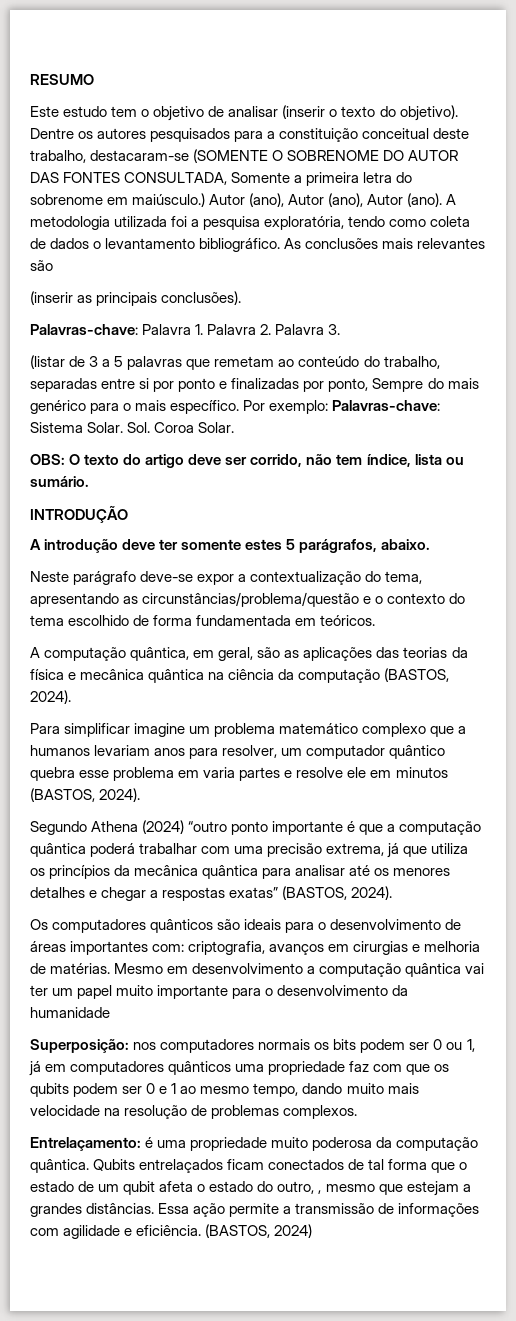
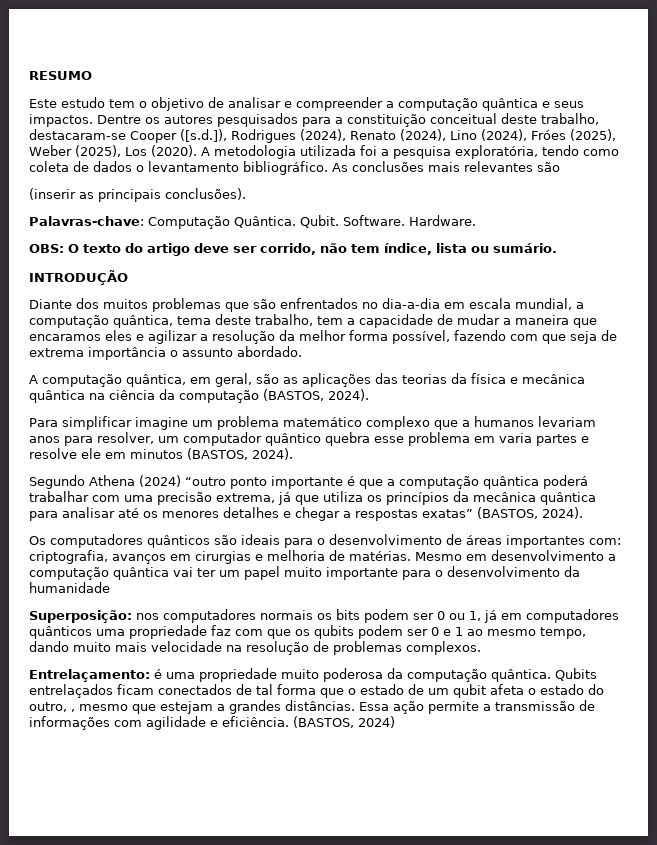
- Este estudo tem o objetivo de analisar (inserir o texto do objetivo).
+ Este estudo tem o objetivo de analisar e compreender a computação quântica e seus impactos.
- Dentre os autores pesquisados para a constituição conceitual deste trabalho, destacaram-se (SOMENTE O SOBRENOME DO AUTOR DAS FONTES CONSULTADA, Somente a primeira letra do sobrenome em maiúsculo.) Autor (ano), Autor (ano), Autor (ano).
+ Dentre os autores pesquisados para a constituição conceitual deste trabalho, destacaram-se Cooper ([s.d.]), Rodrigues (2024), Renato (2024), Lino (2024), Fróes (2025), Weber (2025), Los (2020).
- Palavras-chave: Palavra 1. Palavra 2. Palavra 3.
- (listar de 3 a 5 palavras que remetam ao conteúdo do trabalho, separadas entre si por ponto e finalizadas por ponto, Sempre do mais genérico para o mais específico. Por exemplo: Palavras-chave: Sistema Solar. Sol. Coroa Solar.
+ Palavras-chave: Computação Quântica. Qubit. Software. Hardware.
- A introdução deve ter somente estes 5 parágrafos, abaixo.
- Neste parágrafo deve-se expor a contextualização do tema, apresentando as circunstâncias/problema/questão e o contexto do tema escolhido de forma fundamentada em teóricos.
+ Diante dos muitos problemas que são enfrentados no dia-a-dia em escala mundial, a computação quântica, tema deste trabalho, tem a capacidade de mudar a maneira que encaramos eles e agilizar a resolução da melhor forma possível, fazendo com que seja de extrema importância o assunto abordado.

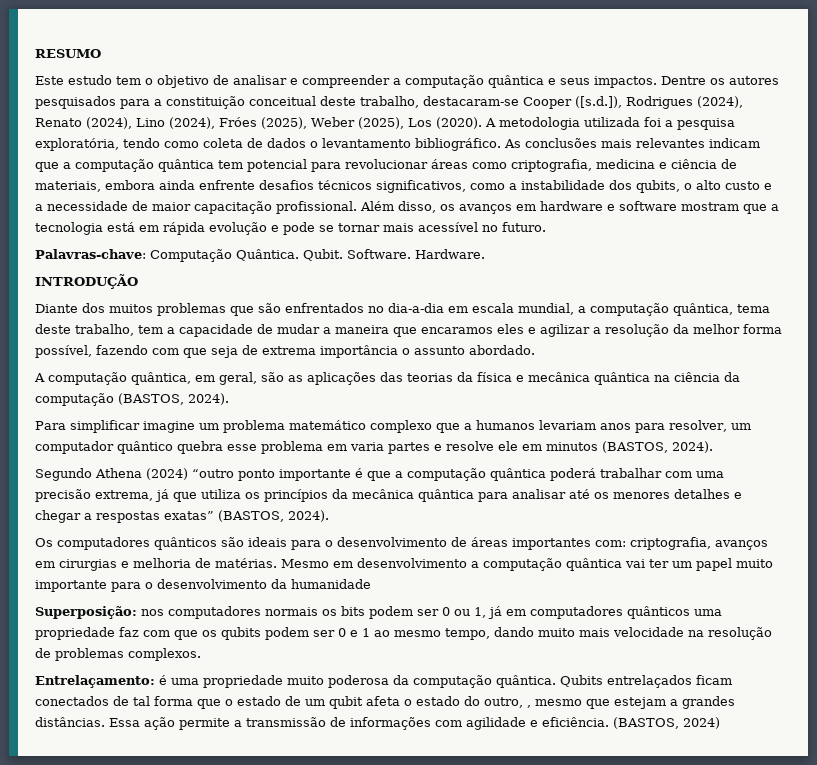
- As conclusões mais relevantes são
- (inserir as principais conclusões).
+ As conclusões mais relevantes indicam que a computação quântica tem potencial para revolucionar áreas como criptografia, medicina e ciência de materiais, embora ainda enfrente desafios técnicos significativos, como a instabilidade dos qubits, o alto custo e a necessidade de maior capacitação profissional. Além disso, os avanços em hardware e software mostram que a tecnologia está em rápida evolução e pode se tornar mais acessível no futuro.
- OBS: O texto do artigo deve ser corrido, não tem índice, lista ou sumário.

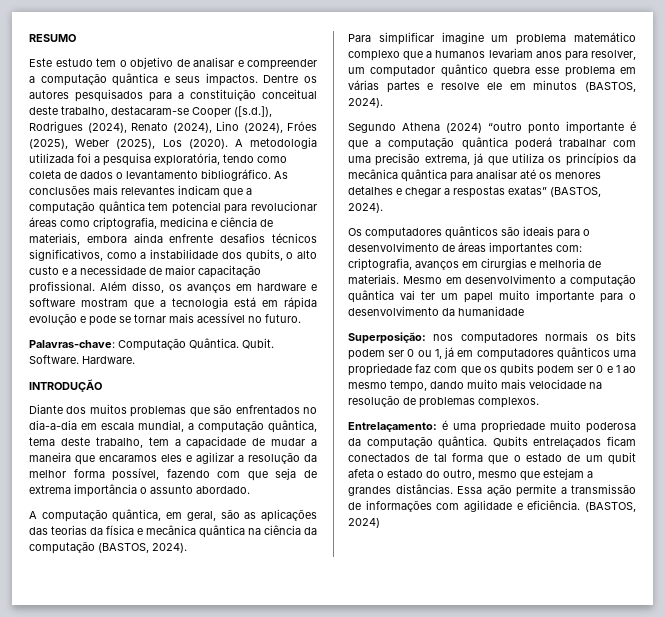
- Para simplificar imagine um problema matemático complexo que a humanos levariam anos para resolver, um computador quântico quebra esse problema em varia partes e resolve ele em minutos (BASTOS, 2024).
+ Para simplificar imagine um problema matemático complexo que a humanos levariam anos para resolver, um computador quântico quebra esse problema em várias partes e resolve ele em minutos (BASTOS, 2024).
- Os computadores quânticos são ideais para o desenvolvimento de áreas importantes com: criptografia, avanços em cirurgias e melhoria de matérias.
+ Os computadores quânticos são ideais para o desenvolvimento de áreas importantes com: criptografia, avanços em cirurgias e melhoria de materiais.
- Qubits entrelaçados ficam conectados de tal forma que o estado de um qubit afeta o estado do outro, , mesmo que estejam a grandes distâncias.
+ Qubits entrelaçados ficam conectados de tal forma que o estado de um qubit afeta o estado do outro, mesmo que estejam a grandes distâncias.

